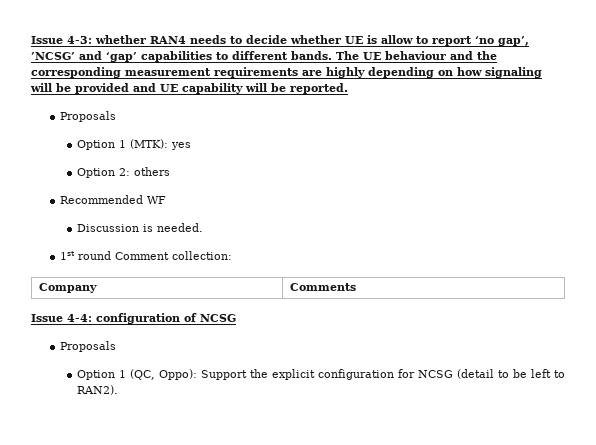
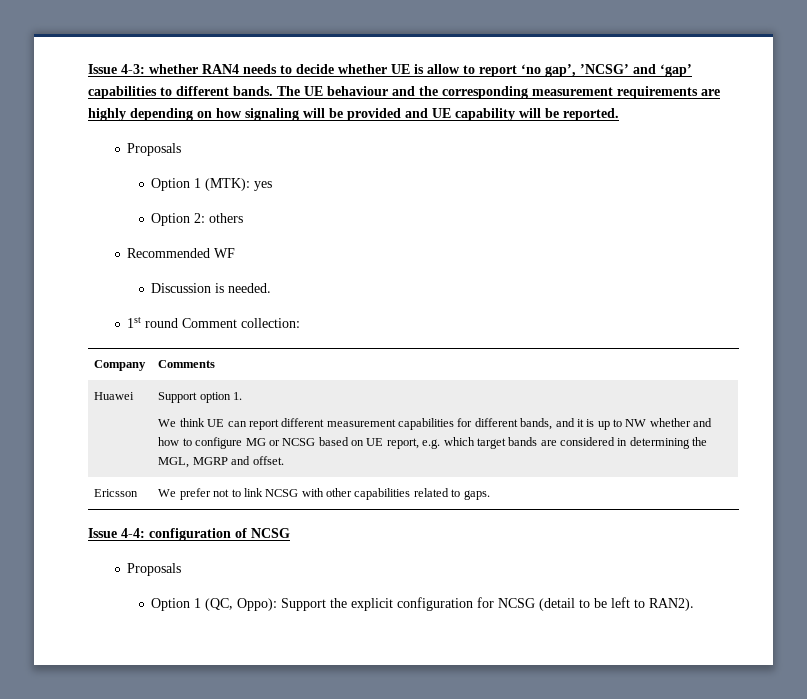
+ Huawei | Support option 1.
+ We think UE can report different measurement capabilities for different bands, and it is up to NW whether and how to configure MG or NCSG based on UE report, e.g. which target bands are considered in determining the MGL, MGRP and offset.
+ Ericsson | We prefer not to link NCSG with other capabilities related to gaps.

